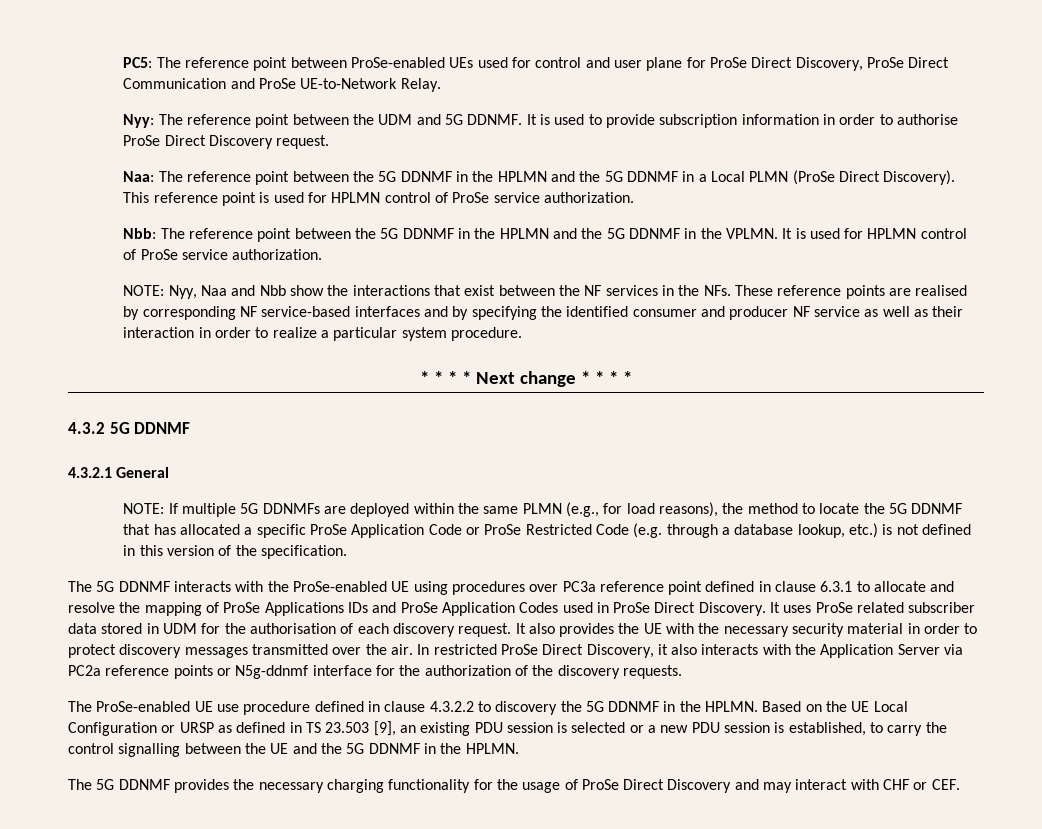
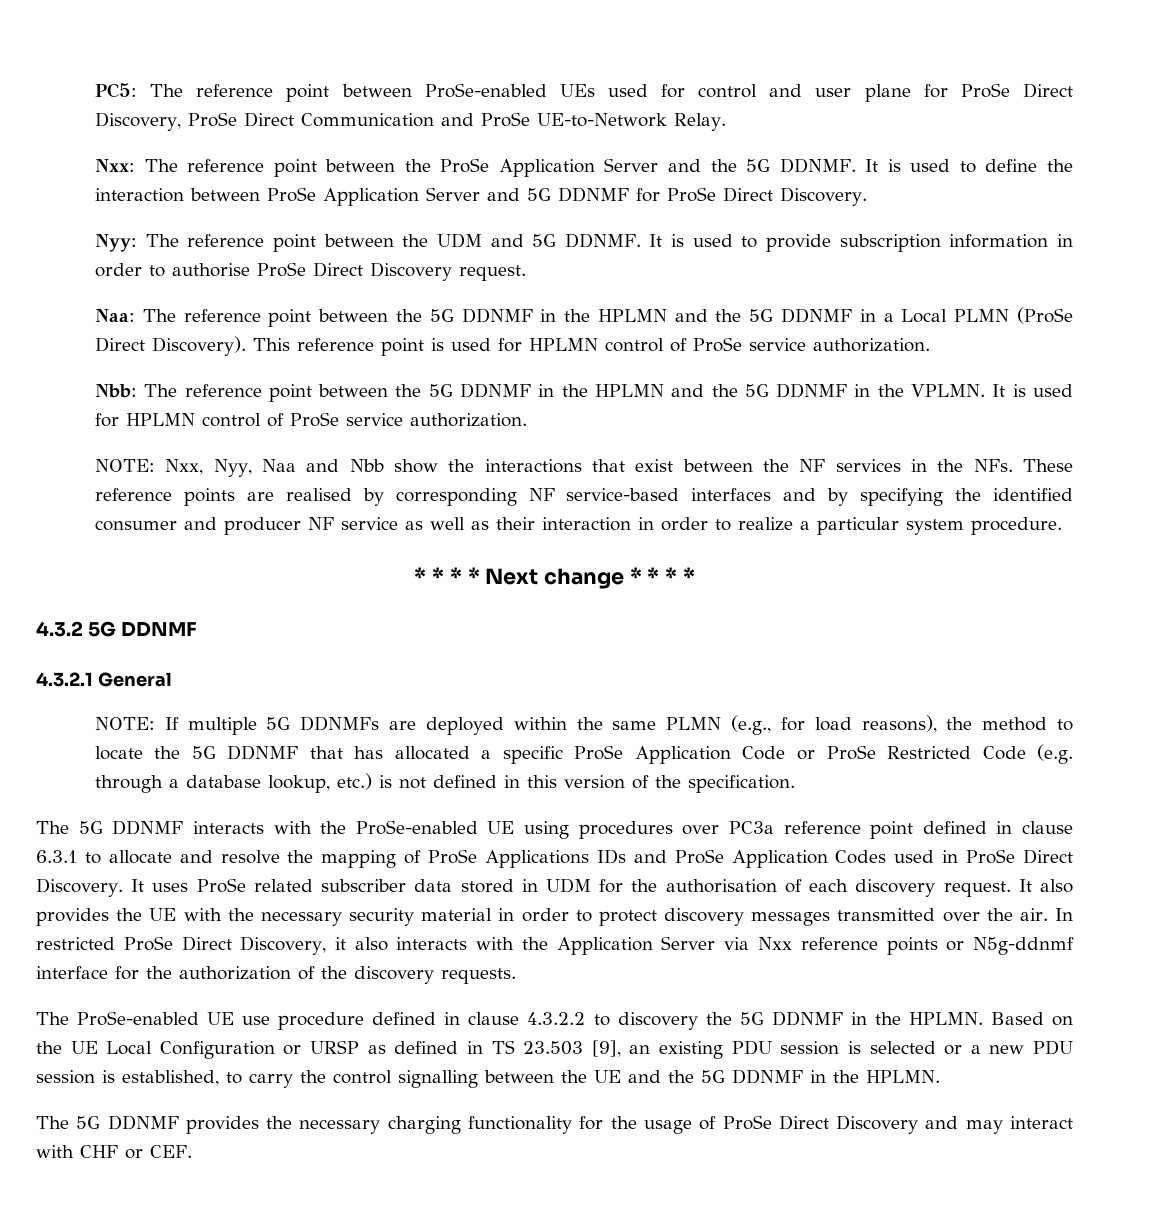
+ Nxx: The reference point between the ProSe Application Server and the 5G DDNMF. It is used to define the interaction between ProSe Application Server and 5G DDNMF for ProSe Direct Discovery.
- NOTE: Nyy, Naa and Nbb show the interactions that exist between the NF services in the NFs. These reference points are realised by corresponding NF service-based interfaces and by specifying the identified consumer and producer NF service as well as their interaction in order to realize a particular system procedure.
+ NOTE: Nxx, Nyy, Naa and Nbb show the interactions that exist between the NF services in the NFs. These reference points are realised by corresponding NF service-based interfaces and by specifying the identified consumer and producer NF service as well as their interaction in order to realize a particular system procedure.
- In restricted ProSe Direct Discovery, it also interacts with the Application Server via PC2a reference points or N5g-ddnmf interface for the authorization of the discovery requests.
+ In restricted ProSe Direct Discovery, it also interacts with the Application Server via Nxx reference points or N5g-ddnmf interface for the authorization of the discovery requests.

